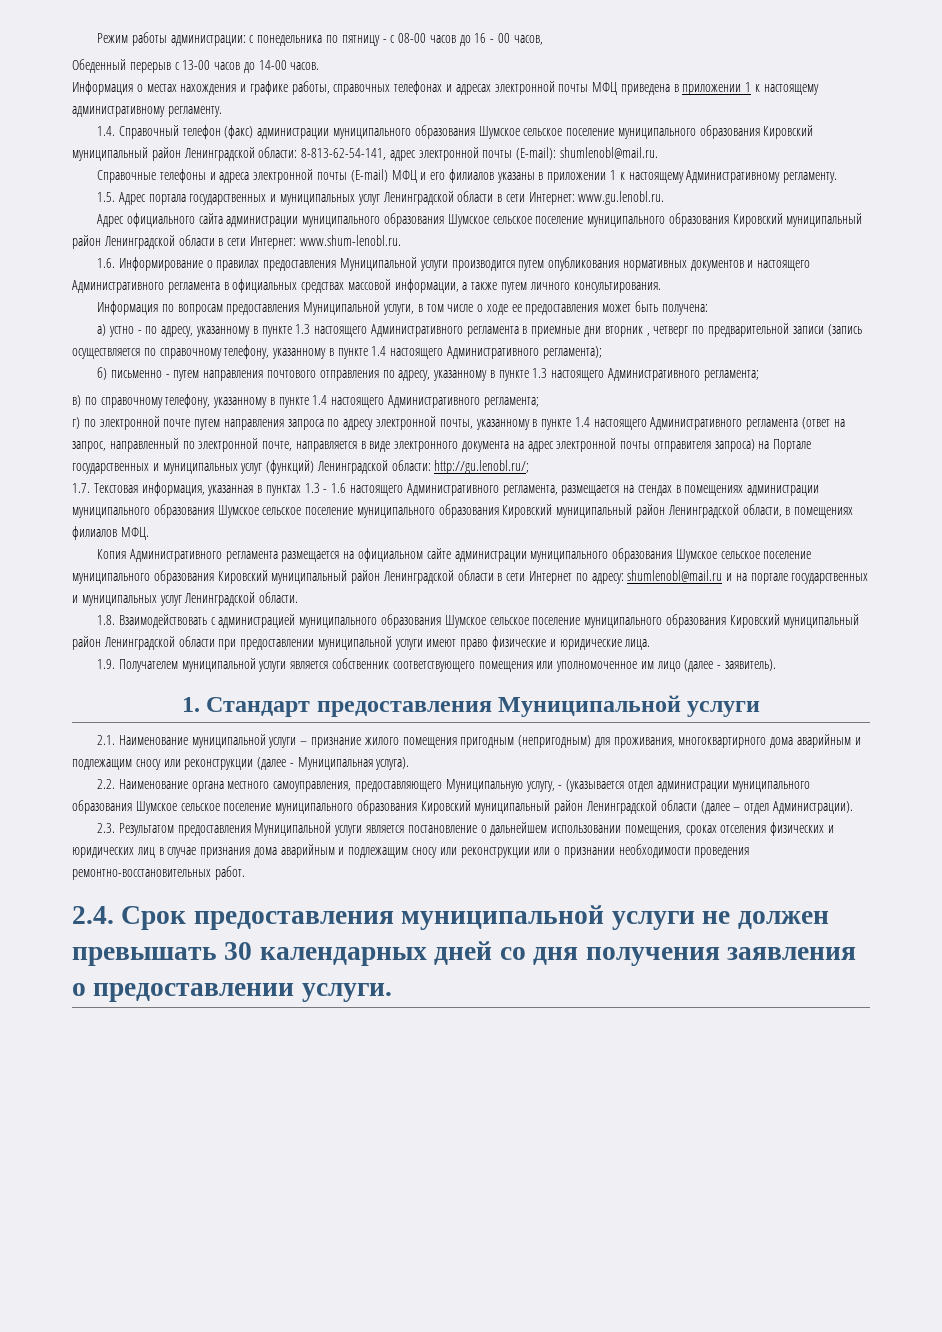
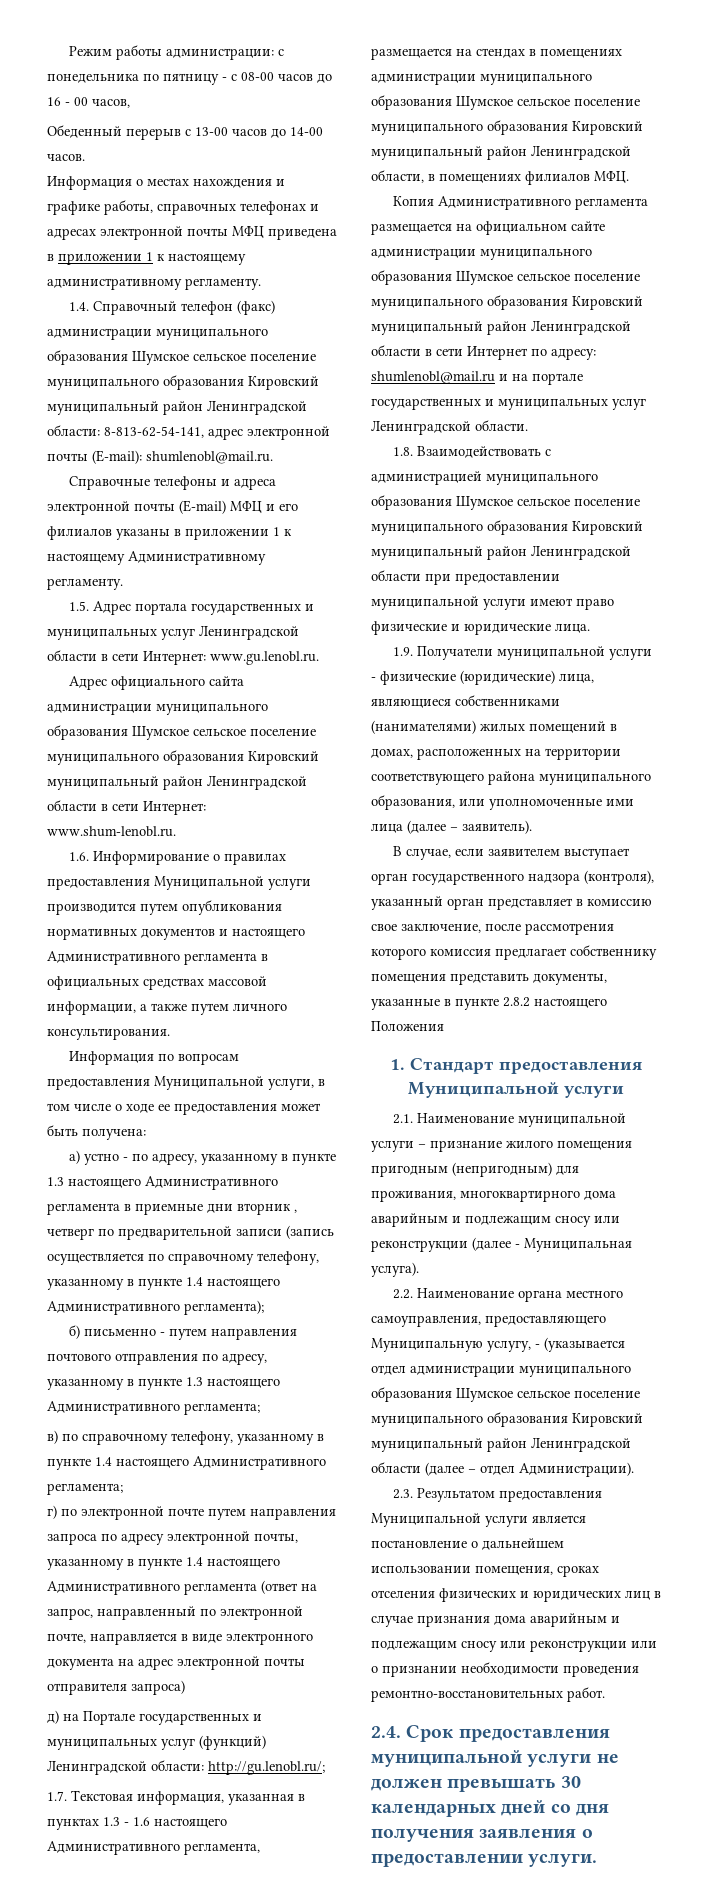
- г) по электронной почте путем направления запроса по адресу электронной почты, указанному в пункте 1.4 настоящего Административного регламента (ответ на запрос, направленный по электронной почте, направляется в виде электронного документа на адрес электронной почты отправителя запроса) на Портале государственных и муниципальных услуг (функций) Ленинградской области: http://gu.lenobl.ru/;
+ г) по электронной почте путем направления запроса по адресу электронной почты, указанному в пункте 1.4 настоящего Административного регламента (ответ на запрос, направленный по электронной почте, направляется в виде электронного документа на адрес электронной почты отправителя запроса)
+ д) на Портале государственных и муниципальных услуг (функций) Ленинградской области: http://gu.lenobl.ru/;
- 1.9. Получателем муниципальной услуги является собственник соответствующего помещения или уполномоченное им лицо (далее - заявитель).
+ 1.9. Получатели муниципальной услуги - физические (юридические) лица, являющиеся собственниками (нанимателями) жилых помещений в домах, расположенных на территории соответствующего района муниципального образования, или уполномоченные ими лица (далее – заявитель).
+ В случае, если заявителем выступает орган государственного надзора (контроля), указанный орган представляет в комиссию свое заключение, после рассмотрения которого комиссия предлагает собственнику помещения представить документы, указанные в пункте 2.8.2 настоящего Положения

